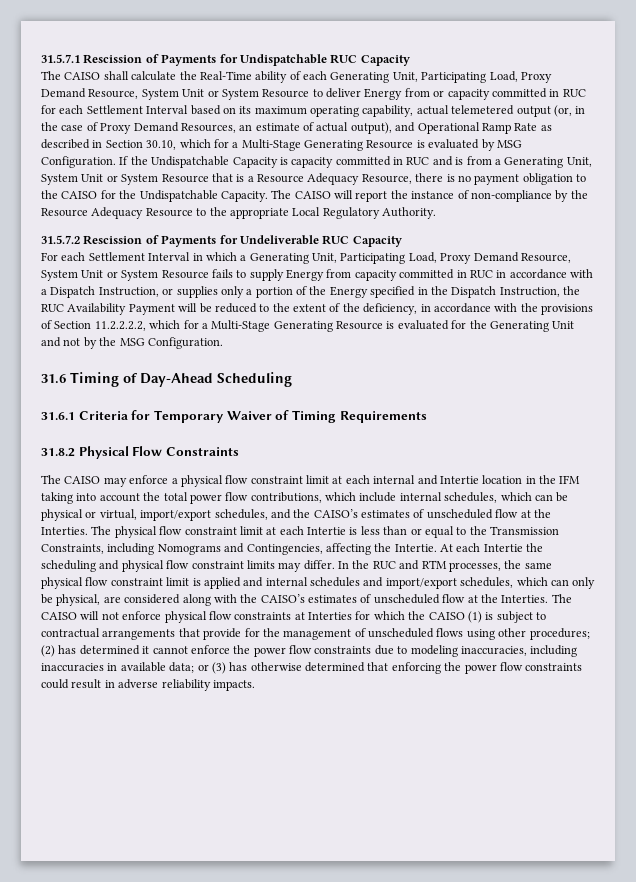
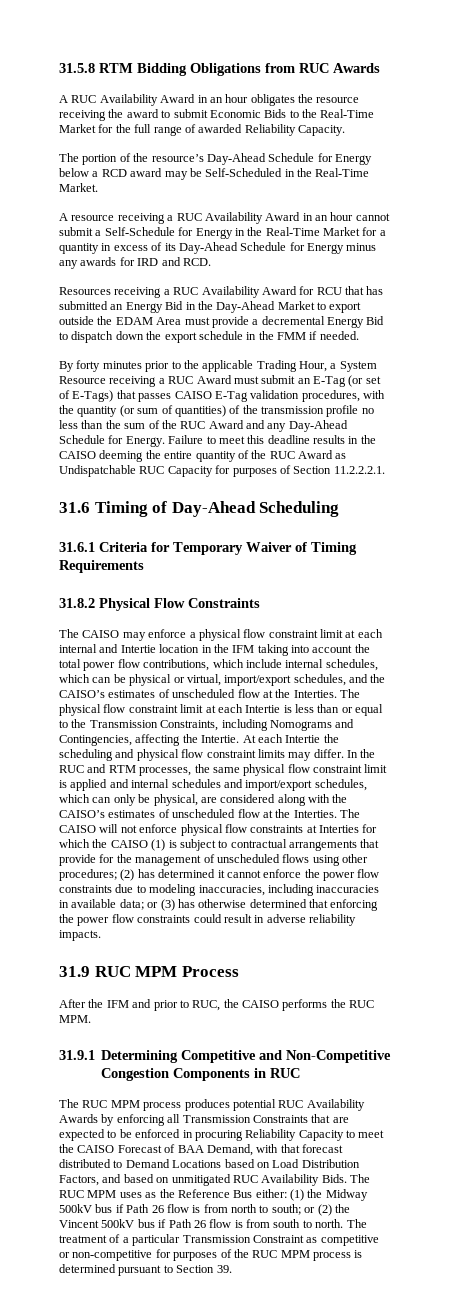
- 31.5.7.1 Rescission of Payments for Undispatchable RUC Capacity
- The CAISO shall calculate the Real-Time ability of each Generating Unit, Participating Load, Proxy Demand Resource, System Unit or System Resource to deliver Energy from or capacity committed in RUC for each Settlement Interval based on its maximum operating capability, actual telemetered output (or, in the case of Proxy Demand Resources, an estimate of actual output), and Operational Ramp Rate as described in Section 30.10, which for a Multi-Stage Generating Resource is evaluated by MSG Configuration. If the Undispatchable Capacity is capacity committed in RUC and is from a Generating Unit, System Unit or System Resource that is a Resource Adequacy Resource, there is no payment obligation to the CAISO for the Undispatchable Capacity. The CAISO will report the instance of non-compliance by the Resource Adequacy Resource to the appropriate Local Regulatory Authority.
- 31.5.7.2 Rescission of Payments for Undeliverable RUC Capacity
- For each Settlement Interval in which a Generating Unit, Participating Load, Proxy Demand Resource, System Unit or System Resource fails to supply Energy from capacity committed in RUC in accordance with a Dispatch Instruction, or supplies only a portion of the Energy specified in the Dispatch Instruction, the RUC Availability Payment will be reduced to the extent of the deficiency, in accordance with the provisions of Section 11.2.2.2.2, which for a Multi-Stage Generating Resource is evaluated for the Generating Unit and not by the MSG Configuration.
+ 31.5.8 RTM Bidding Obligations from RUC Awards
+ A RUC Availability Award in an hour obligates the resource receiving the award to submit Economic Bids to the Real-Time Market for the full range of awarded Reliability Capacity.
+ The portion of the resource’s Day-Ahead Schedule for Energy below a RCD award may be Self-Scheduled in the Real-Time Market.
+ A resource receiving a RUC Availability Award in an hour cannot submit a Self-Schedule for Energy in the Real-Time Market for a quantity in excess of its Day-Ahead Schedule for Energy minus any awards for IRD and RCD.
+ Resources receiving a RUC Availability Award for RCU that has submitted an Energy Bid in the Day-Ahead Market to export outside the EDAM Area must provide a decremental Energy Bid to dispatch down the export schedule in the FMM if needed.
+ By forty minutes prior to the applicable Trading Hour, a System Resource receiving a RUC Award must submit an E-Tag (or set of E-Tags) that passes CAISO E-Tag validation procedures, with the quantity (or sum of quantities) of the transmission profile no less than the sum of the RUC Award and any Day-Ahead Schedule for Energy. Failure to meet this deadline results in the CAISO deeming the entire quantity of the RUC Award as Undispatchable RUC Capacity for purposes of Section 11.2.2.2.1.
+ 31.9 RUC MPM Process
+ After the IFM and prior to RUC, the CAISO performs the RUC MPM.
+ 31.9.1 Determining Competitive and Non-Competitive Congestion Components in RUC
+ The RUC MPM process produces potential RUC Availability Awards by enforcing all Transmission Constraints that are expected to be enforced in procuring Reliability Capacity to meet the CAISO Forecast of BAA Demand, with that forecast distributed to Demand Locations based on Load Distribution Factors, and based on unmitigated RUC Availability Bids. The RUC MPM uses as the Reference Bus either: (1) the Midway 500kV bus if Path 26 flow is from north to south; or (2) the Vincent 500kV bus if Path 26 flow is from south to north. The treatment of a particular Transmission Constraint as competitive or non-competitive for purposes of the RUC MPM process is determined pursuant to Section 39.

